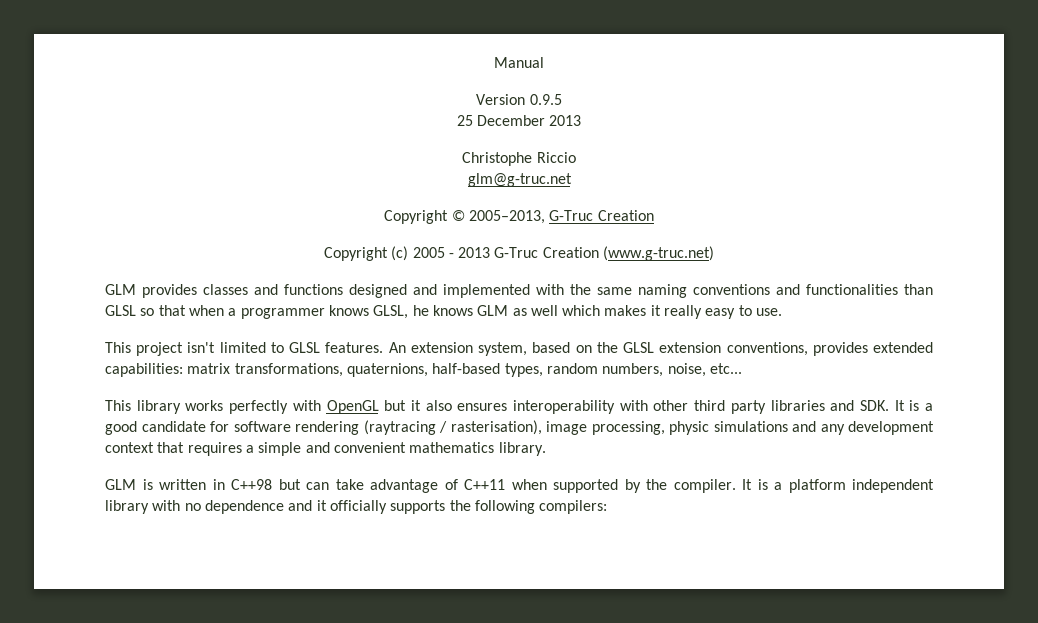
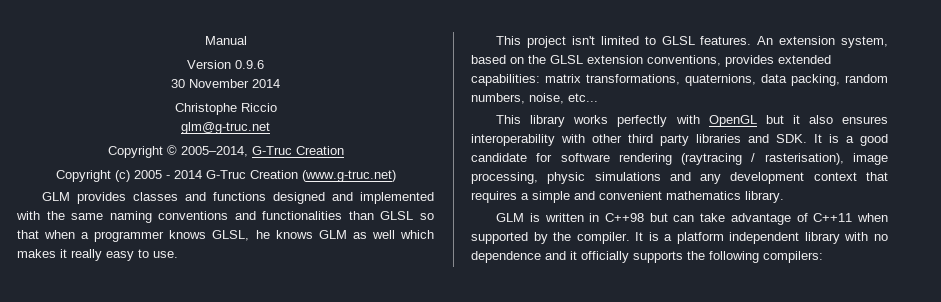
- Version 0.9.5
- 25 December 2013
+ Version 0.9.6
+ 30 November 2014
- Copyright © 2005–2013, G-Truc Creation
+ Copyright © 2005–2014, G-Truc Creation
- Copyright (c) 2005 - 2013 G-Truc Creation (www.g-truc.net)
+ Copyright (c) 2005 - 2014 G-Truc Creation (www.g-truc.net)
- An extension system, based on the GLSL extension conventions, provides extended capabilities: matrix transformations, quaternions, half-based types, random numbers, noise, etc...
+ An extension system, based on the GLSL extension conventions, provides extended capabilities: matrix transformations, quaternions, data packing, random numbers, noise, etc...

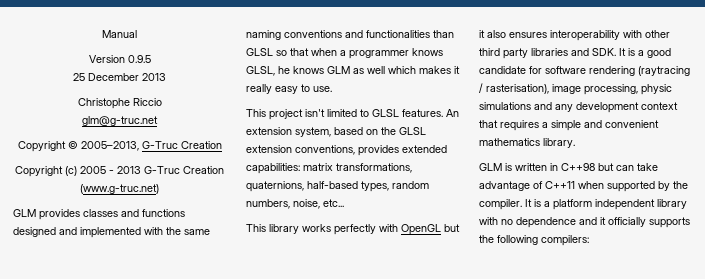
- Version 0.9.6
- 30 November 2014
+ Version 0.9.5
+ 25 December 2013
- Copyright © 2005–2014, G-Truc Creation
+ Copyright © 2005–2013, G-Truc Creation
- Copyright (c) 2005 - 2014 G-Truc Creation (www.g-truc.net)
+ Copyright (c) 2005 - 2013 G-Truc Creation (www.g-truc.net)
- An extension system, based on the GLSL extension conventions, provides extended capabilities: matrix transformations, quaternions, data packing, random numbers, noise, etc...
+ An extension system, based on the GLSL extension conventions, provides extended capabilities: matrix transformations, quaternions, half-based types, random numbers, noise, etc...

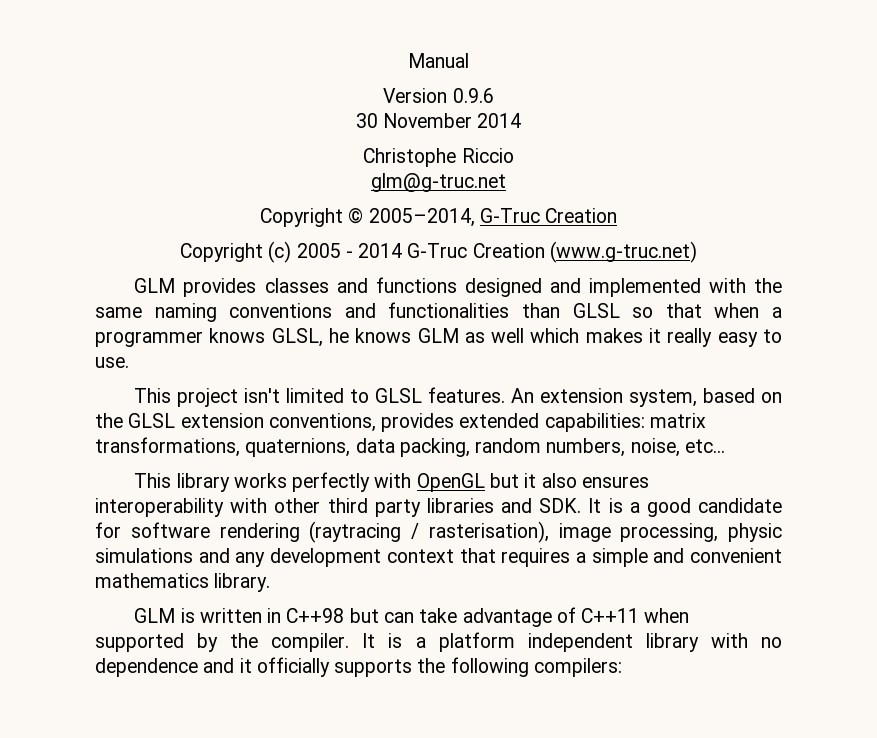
- Version 0.9.5
- 25 December 2013
+ Version 0.9.6
+ 30 November 2014
- Copyright © 2005–2013, G-Truc Creation
+ Copyright © 2005–2014, G-Truc Creation
- Copyright (c) 2005 - 2013 G-Truc Creation (www.g-truc.net)
+ Copyright (c) 2005 - 2014 G-Truc Creation (www.g-truc.net)
- An extension system, based on the GLSL extension conventions, provides extended capabilities: matrix transformations, quaternions, half-based types, random numbers, noise, etc...
+ An extension system, based on the GLSL extension conventions, provides extended capabilities: matrix transformations, quaternions, data packing, random numbers, noise, etc...

